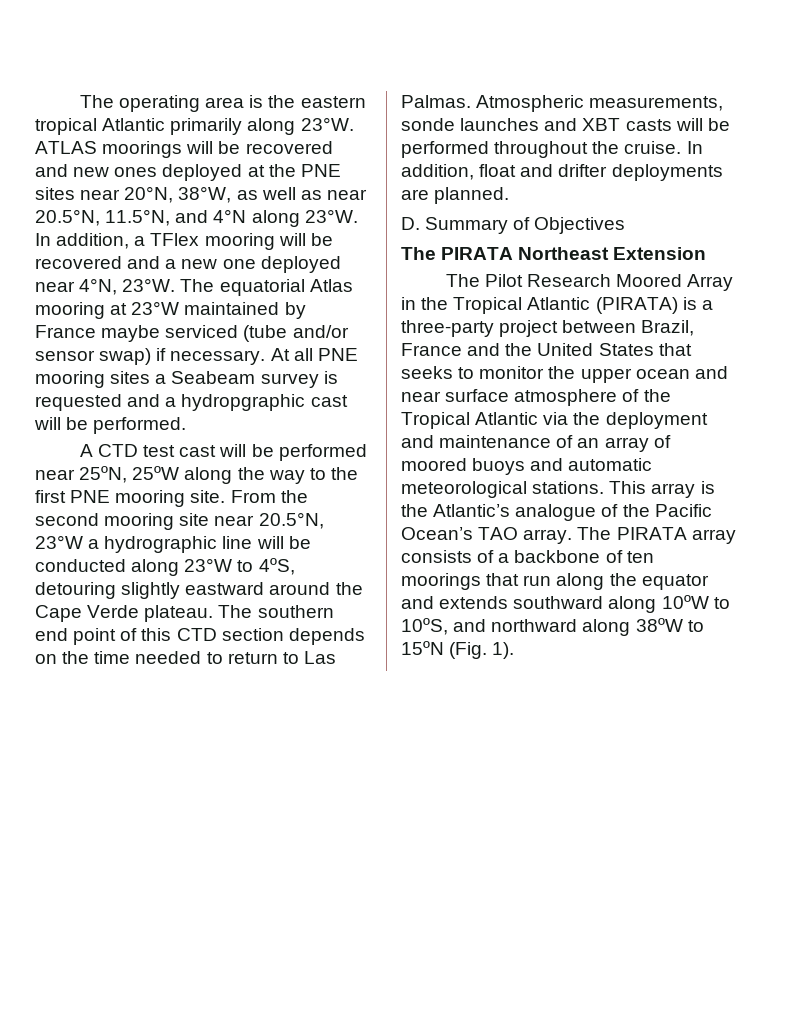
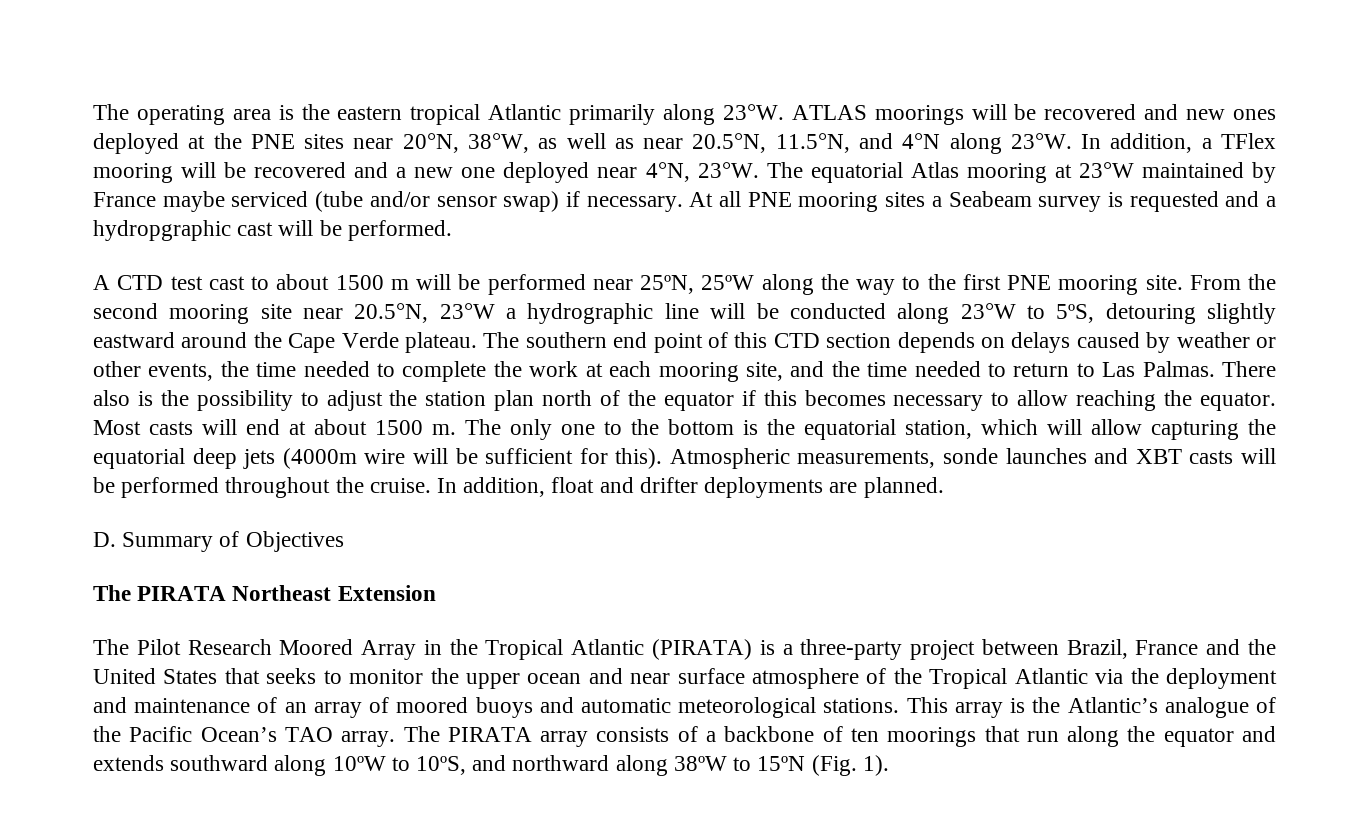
- A CTD test cast will be performed near 25ºN, 25ºW along the way to the first PNE mooring site.
+ A CTD test cast to about 1500 m will be performed near 25ºN, 25ºW along the way to the first PNE mooring site.
- From the second mooring site near 20.5°N, 23°W a hydrographic line will be conducted along 23°W to 4ºS, detouring slightly eastward around the Cape Verde plateau.
+ From the second mooring site near 20.5°N, 23°W a hydrographic line will be conducted along 23°W to 5ºS, detouring slightly eastward around the Cape Verde plateau.
- The southern end point of this CTD section depends on the time needed to return to Las Palmas.
+ The southern end point of this CTD section depends on delays caused by weather or other events, the time needed to complete the work at each mooring site, and the time needed to return to Las Palmas.
+ There also is the possibility to adjust the station plan north of the equator if this becomes necessary to allow reaching the equator. Most casts will end at about 1500 m. The only one to the bottom is the equatorial station, which will allow capturing the equatorial deep jets (4000m wire will be sufficient for this).

